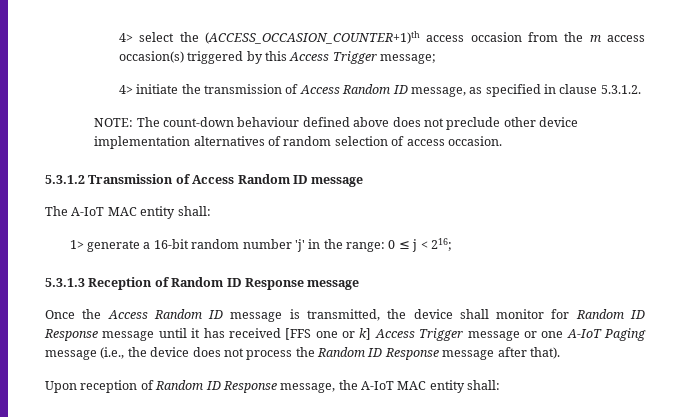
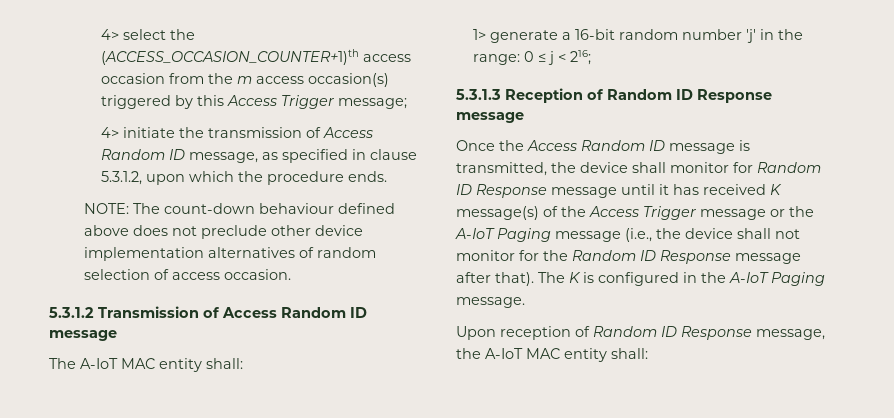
- 4> initiate the transmission of Access Random ID message, as specified in clause 5.3.1.2.
+ 4> initiate the transmission of Access Random ID message, as specified in clause 5.3.1.2, upon which the procedure ends.
- Once the Access Random ID message is transmitted, the device shall monitor for Random ID Response message until it has received [FFS one or k] Access Trigger message or one A-IoT Paging message (i.e., the device does not process the Random ID Response message after that).
+ Once the Access Random ID message is transmitted, the device shall monitor for Random ID Response message until it has received K message(s) of the Access Trigger message or the A-IoT Paging message (i.e., the device shall not monitor for the Random ID Response message after that). The K is configured in the A-IoT Paging message.

